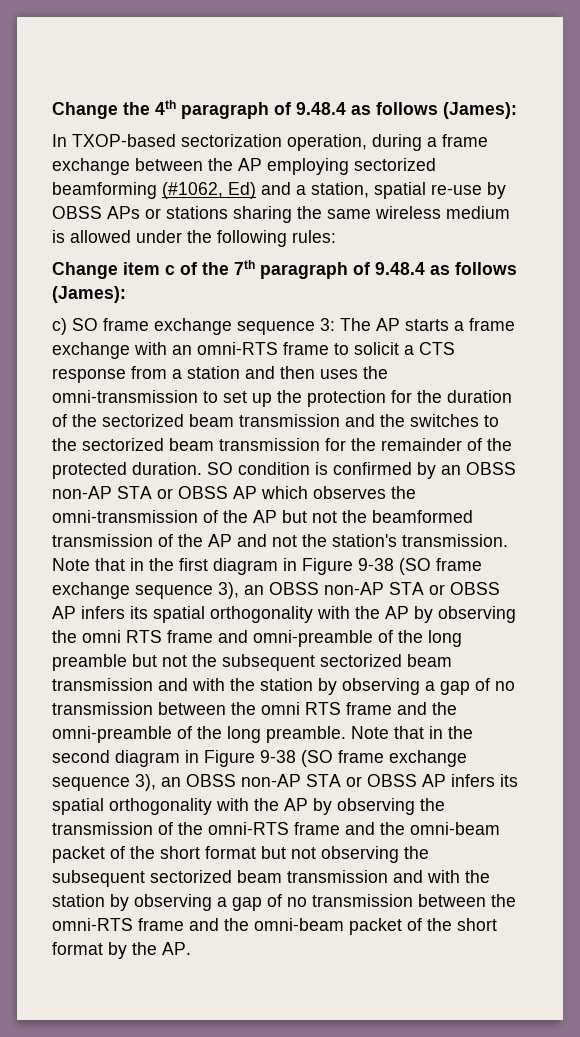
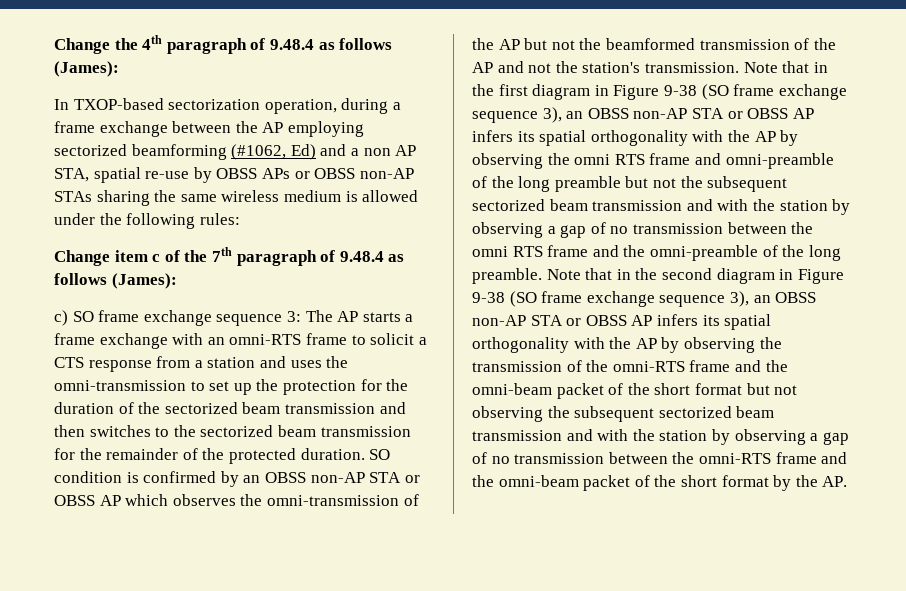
- In TXOP-based sectorization operation, during a frame exchange between the AP employing sectorized beamforming (#1062, Ed) and a station, spatial re-use by OBSS APs or stations sharing the same wireless medium is allowed under the following rules:
+ In TXOP-based sectorization operation, during a frame exchange between the AP employing sectorized beamforming (#1062, Ed) and a non AP STA, spatial re-use by OBSS APs or OBSS non-AP STAs sharing the same wireless medium is allowed under the following rules:
- c) SO frame exchange sequence 3: The AP starts a frame exchange with an omni-RTS frame to solicit a CTS response from a station and then uses the omni-transmission to set up the protection for the duration of the sectorized beam transmission and the switches to the sectorized beam transmission for the remainder of the protected duration.
+ c) SO frame exchange sequence 3: The AP starts a frame exchange with an omni-RTS frame to solicit a CTS response from a station and uses the omni-transmission to set up the protection for the duration of the sectorized beam transmission and then switches to the sectorized beam transmission for the remainder of the protected duration.

